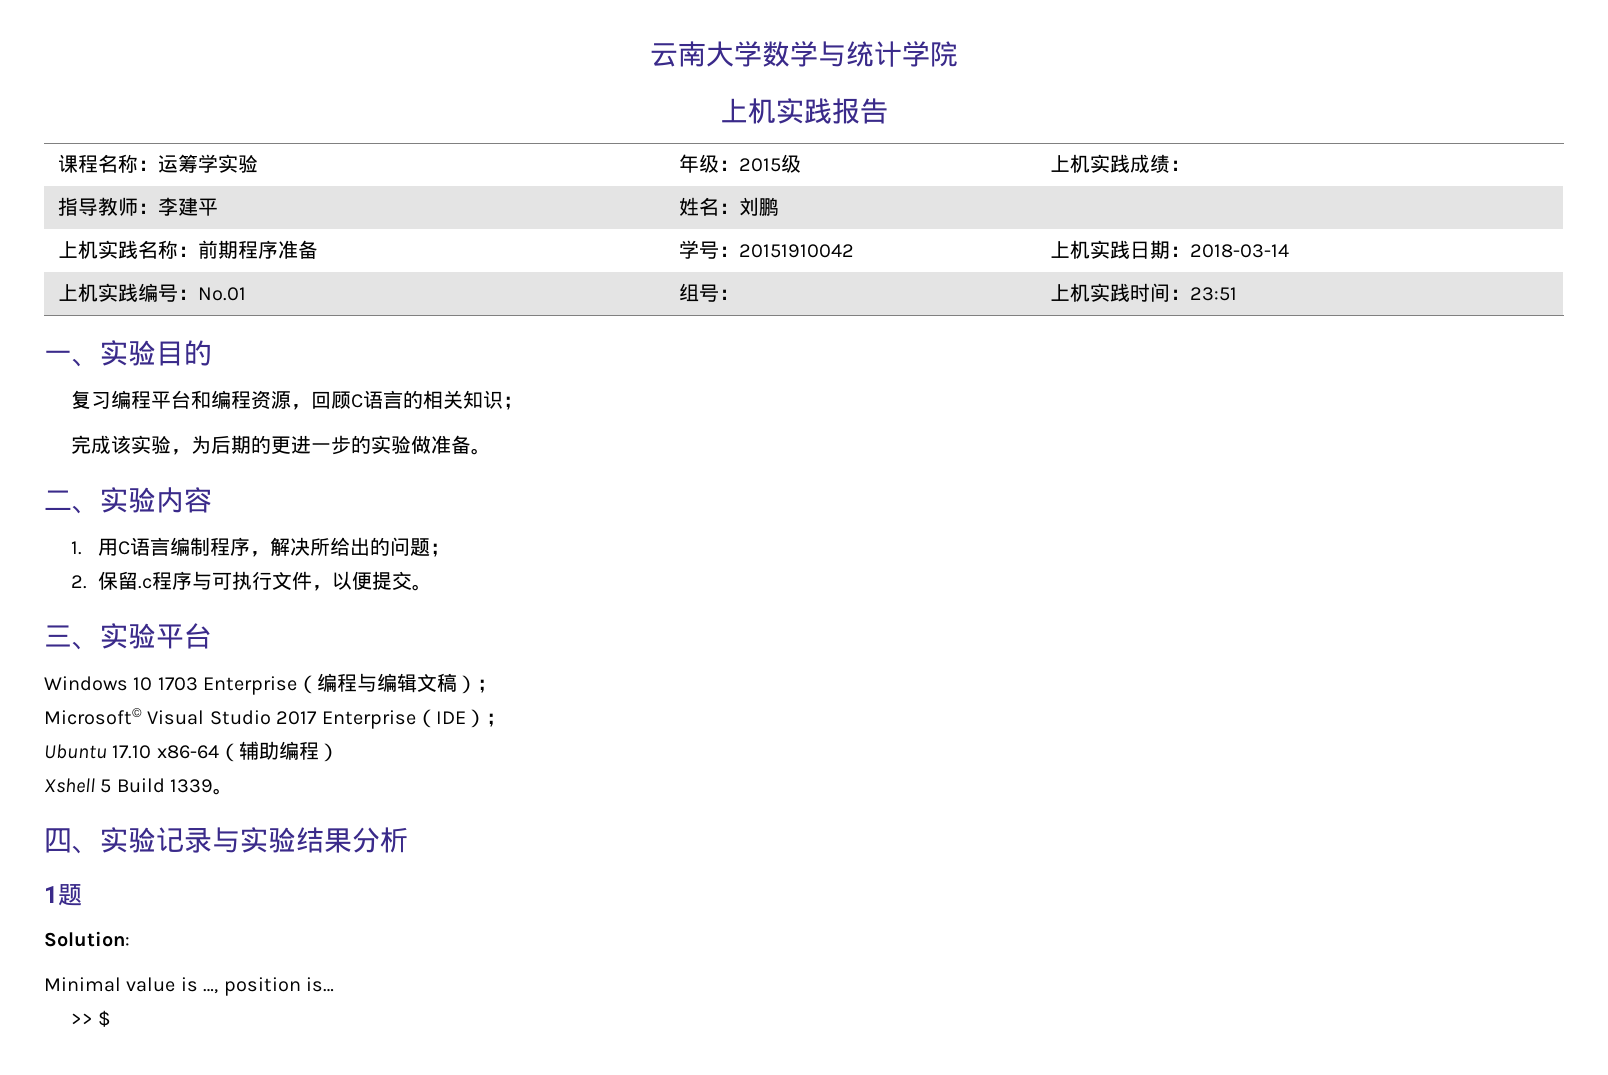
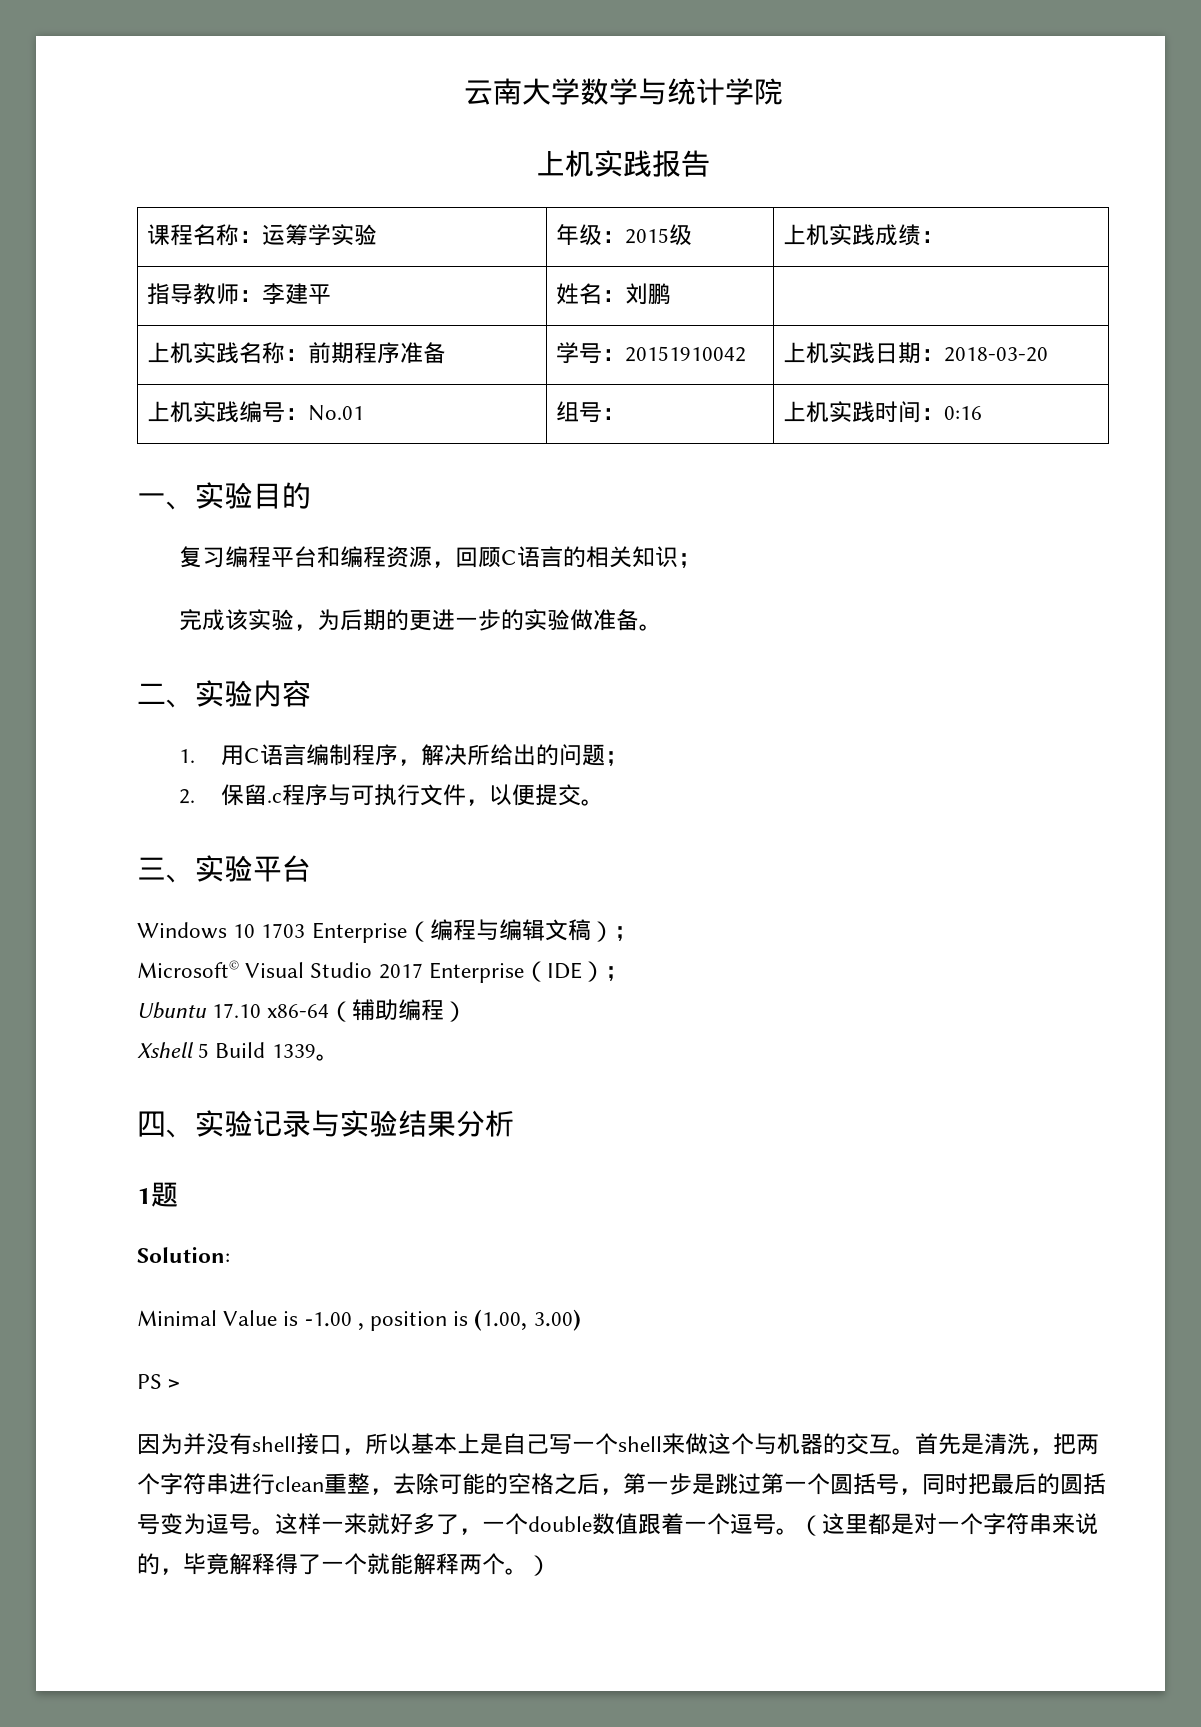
- 上机实践名称：前期程序准备 | 学号：20151910042 | 上机实践日期：2018-03-14
+ 上机实践名称：前期程序准备 | 学号：20151910042 | 上机实践日期：2018-03-20
- 上机实践编号：No.01 | 组号： | 上机实践时间：23:51
+ 上机实践编号：No.01 | 组号： | 上机实践时间：0:16
- Minimal value is …, position is…
- >> $
+ Minimal Value is -1.00 , position is (1.00, 3.00)
+ PS >
+ 因为并没有shell接口，所以基本上是自己写一个shell来做这个与机器的交互。首先是清洗，把两个字符串进行clean重整，去除可能的空格之后，第一步是跳过第一个圆括号，同时把最后的圆括号变为逗号。这样一来就好多了，一个double数值跟着一个逗号。（这里都是对一个字符串来说的，毕竟解释得了一个就能解释两个。）

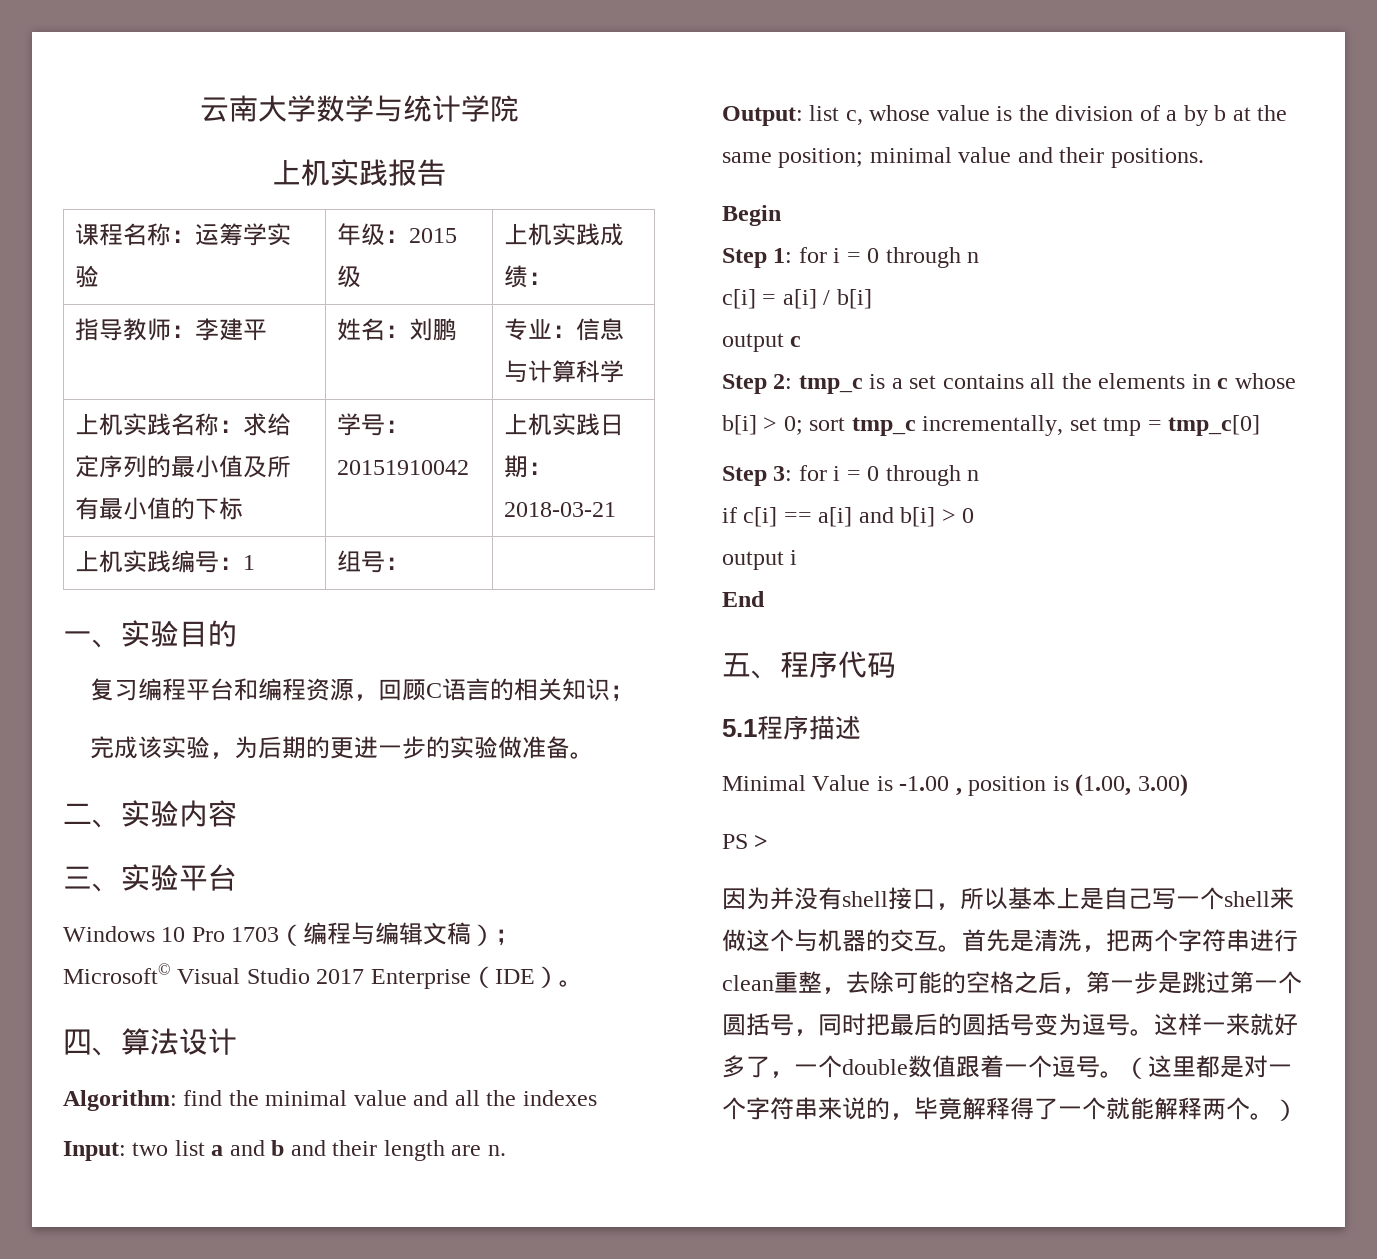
- 指导教师：李建平 | 姓名：刘鹏 |
+ 指导教师：李建平 | 姓名：刘鹏 | 专业：信息与计算科学
- 上机实践名称：前期程序准备 | 学号：20151910042 | 上机实践日期：2018-03-20
+ 上机实践名称：求给定序列的最小值及所有最小值的下标 | 学号：20151910042 | 上机实践日期：2018-03-21
- 上机实践编号：No.01 | 组号： | 上机实践时间：0:16
+ 上机实践编号：1 | 组号： |
- 1.用C语言编制程序，解决所给出的问题；
- 2.保留.c程序与可执行文件，以便提交。
- Windows 10 1703 Enterprise（编程与编辑文稿）；
+ Windows 10 Pro 1703（编程与编辑文稿）；
- Microsoft© Visual Studio 2017 Enterprise（IDE）；
- Ubuntu 17.10 x86-64（辅助编程）
- Xshell 5 Build 1339。
- 四、实验记录与实验结果分析
- 1题
- Solution:
+ Microsoft© Visual Studio 2017 Enterprise（IDE）。
+ 四、算法设计
+ Algorithm: find the minimal value and all the indexes
+ Input: two list a and b and their length are n.
+ Output: list c, whose value is the division of a by b at the same position; minimal value and their positions.
+ Begin
+ Step 1: for i = 0 through n
+ c[i] = a[i] / b[i]
+ output c
+ Step 2: tmp_c is a set contains all the elements in c whose b[i] > 0; sort tmp_c incrementally, set tmp = tmp_c[0]
+ Step 3: for i = 0 through n
+ if c[i] == a[i] and b[i] > 0
+ output i
+ End
+ 五、程序代码
+ 5.1程序描述

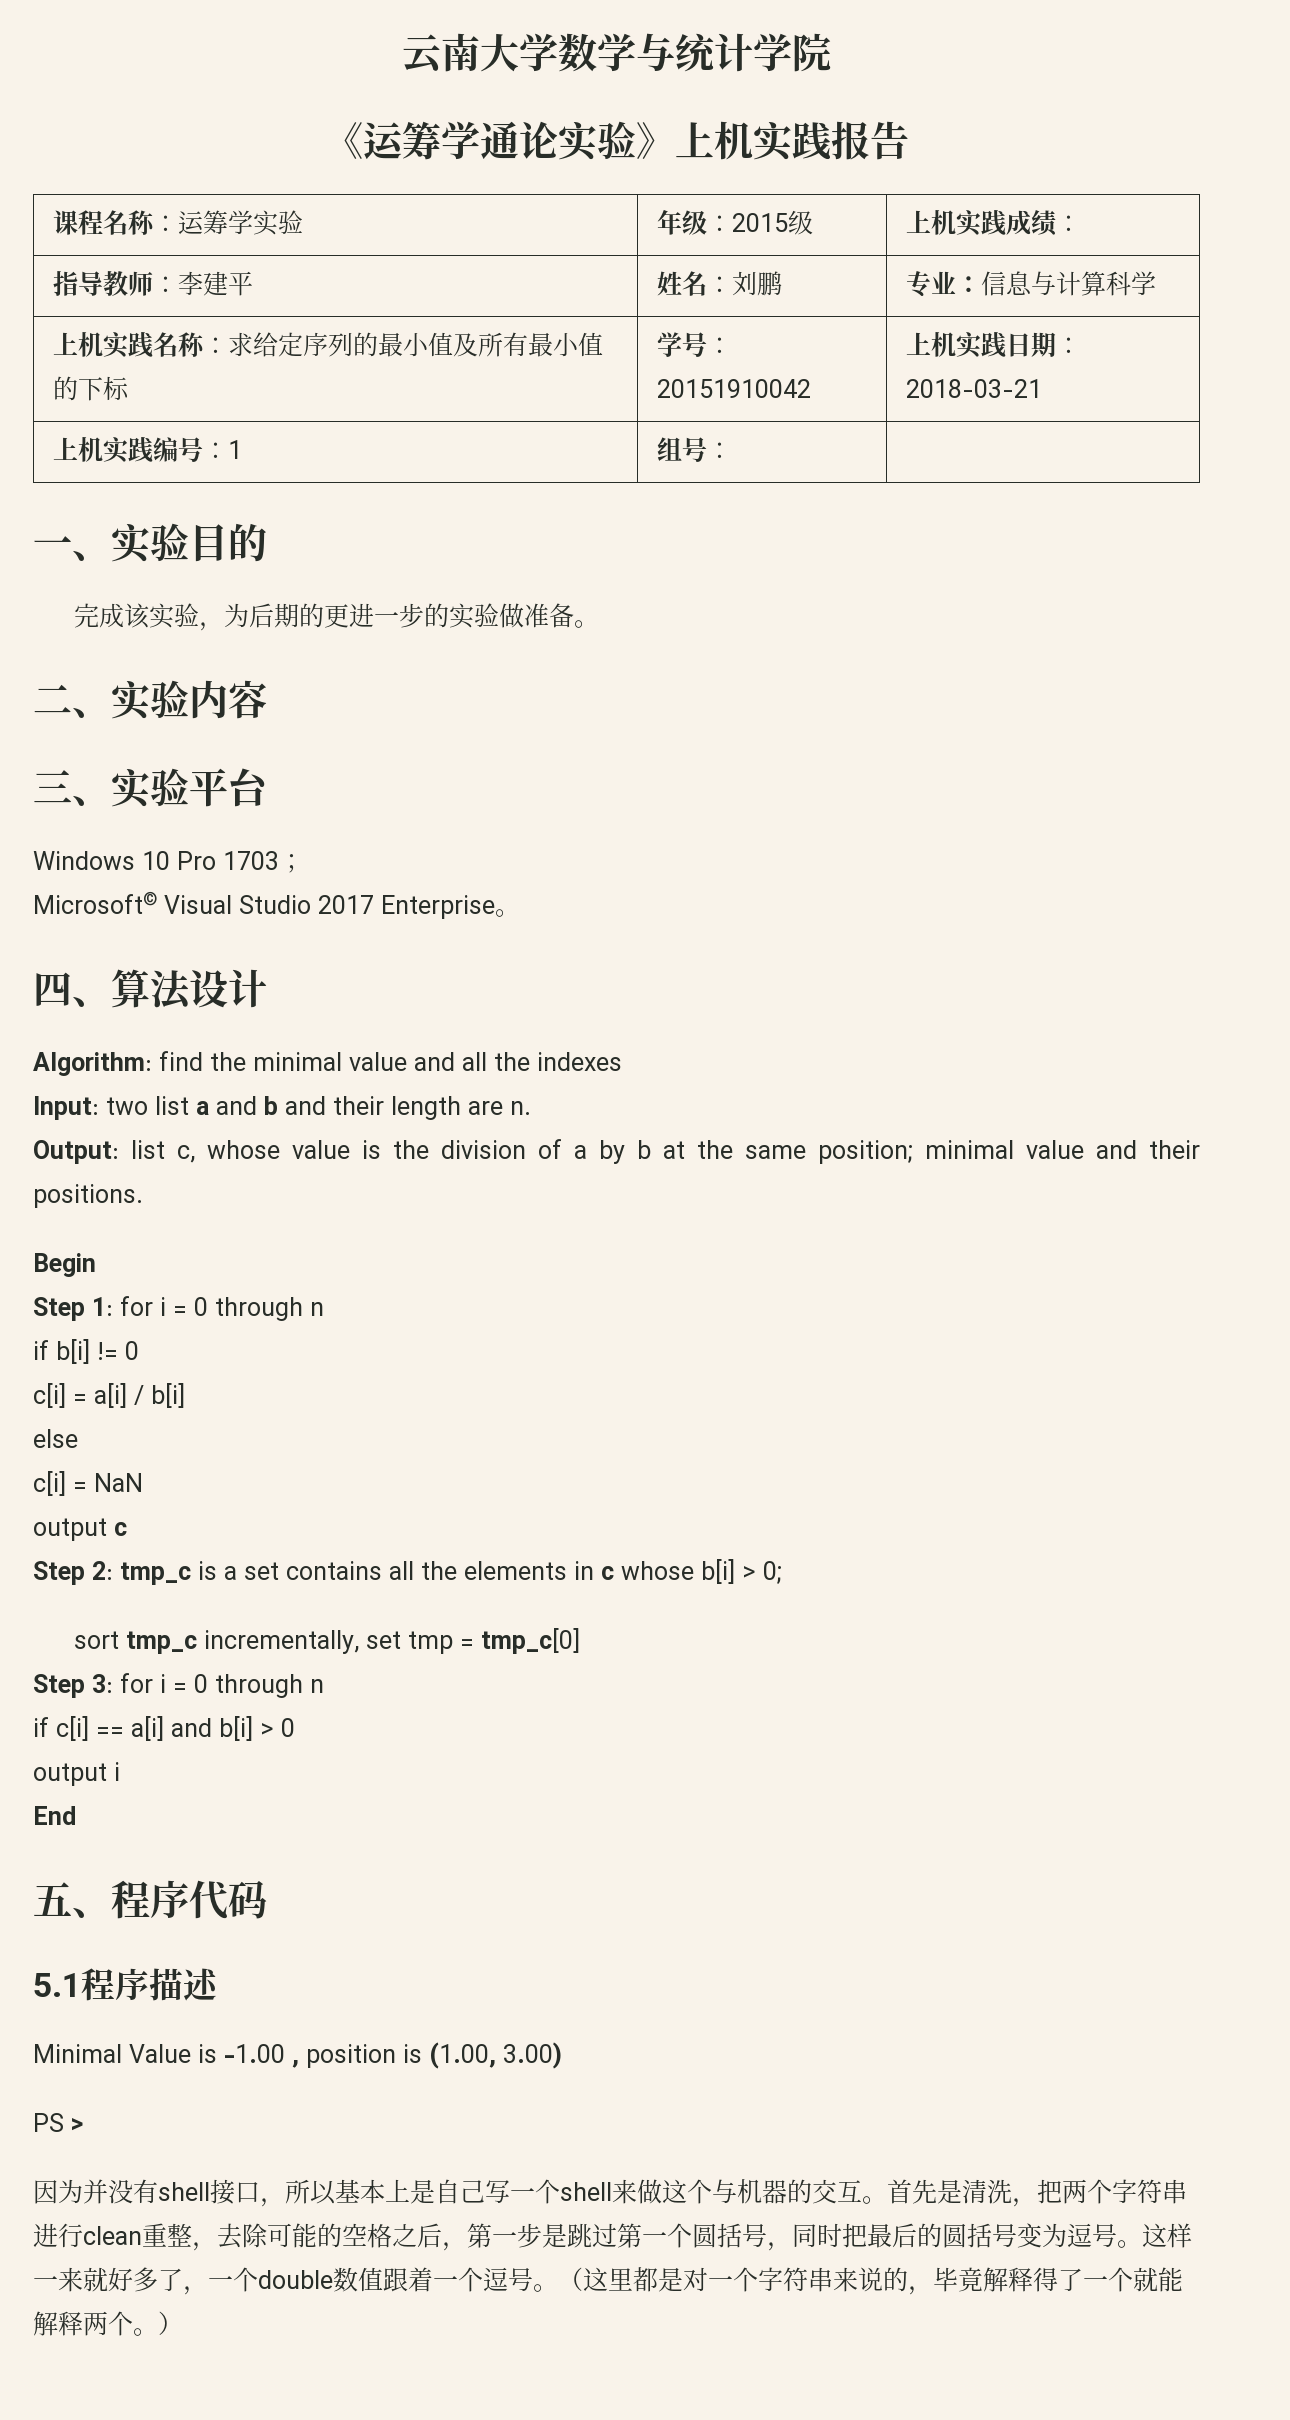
- 上机实践报告
+ 《运筹学通论实验》上机实践报告
- 复习编程平台和编程资源，回顾C语言的相关知识；
- Windows 10 Pro 1703（编程与编辑文稿）；
+ Windows 10 Pro 1703；
- Microsoft© Visual Studio 2017 Enterprise（IDE）。
+ Microsoft© Visual Studio 2017 Enterprise。
+ if b[i] != 0
+ else
+ c[i] = NaN
- Step 2: tmp_c is a set contains all the elements in c whose b[i] > 0; sort tmp_c incrementally, set tmp = tmp_c[0]
+ Step 2: tmp_c is a set contains all the elements in c whose b[i] > 0;
+ sort tmp_c incrementally, set tmp = tmp_c[0]

